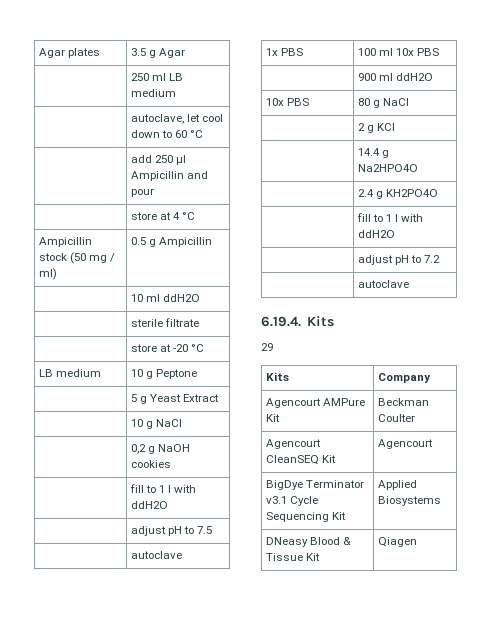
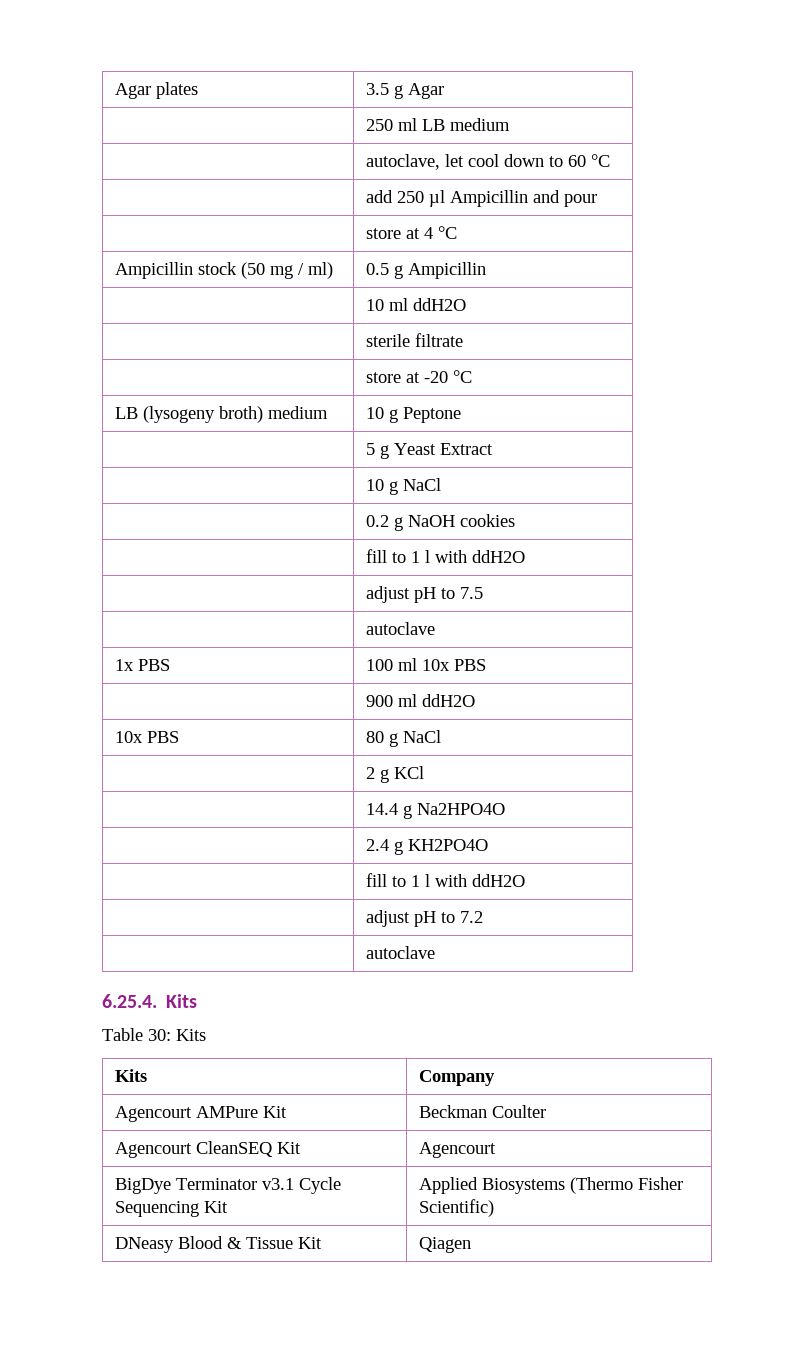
- LB medium | 10 g Peptone
+ LB (lysogeny broth) medium | 10 g Peptone
- | 0,2 g NaOH cookies
+ | 0.2 g NaOH cookies
- 6.19.4. Kits
- 29
+ 6.25.4. Kits
+ Table 30: Kits
- BigDye Terminator v3.1 Cycle Sequencing Kit | Applied Biosystems
+ BigDye Terminator v3.1 Cycle Sequencing Kit | Applied Biosystems (Thermo Fisher Scientific)

